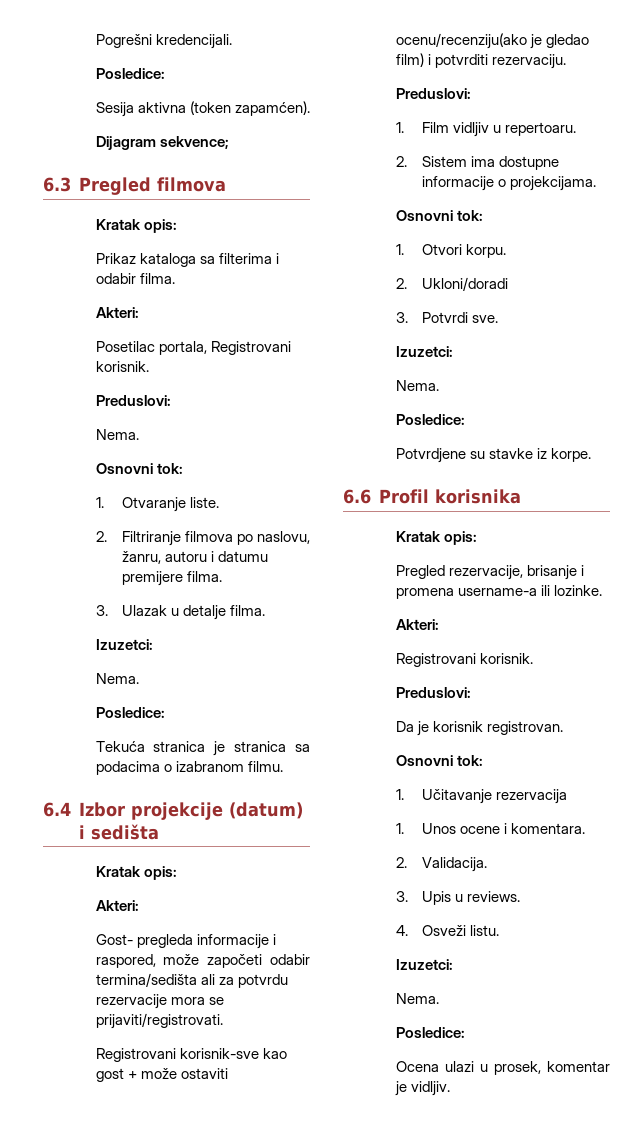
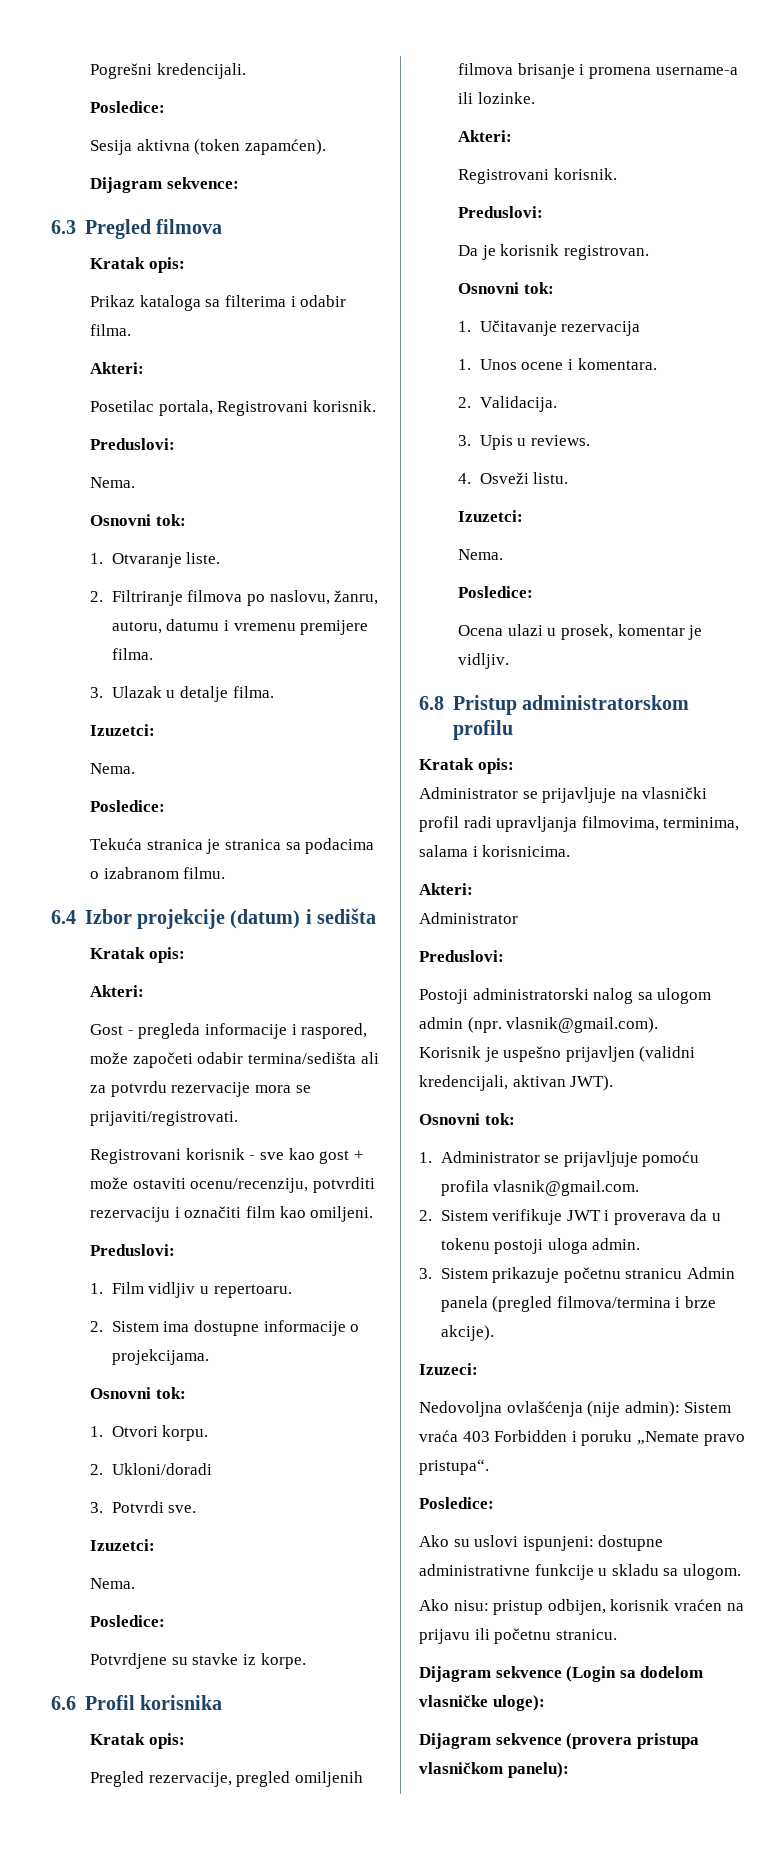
- Dijagram sekvence;
+ Dijagram sekvence:
- 2. Filtriranje filmova po naslovu, žanru, autoru i datumu premijere filma.
+ 2. Filtriranje filmova po naslovu, žanru, autoru, datumu i vremenu premijere filma.
- Gost- pregleda informacije i raspored, može započeti odabir termina/sedišta ali za potvrdu rezervacije mora se prijaviti/registrovati.
+ Gost - pregleda informacije i raspored, može započeti odabir termina/sedišta ali za potvrdu rezervacije mora se prijaviti/registrovati.
- Registrovani korisnik-sve kao gost + može ostaviti ocenu/recenziju(ako je gledao film) i potvrditi rezervaciju.
+ Registrovani korisnik - sve kao gost + može ostaviti ocenu/recenziju, potvrditi rezervaciju i označiti film kao omiljeni.
- Pregled rezervacije, brisanje i promena username-a ili lozinke.
+ Pregled rezervacije, pregled omiljenih filmova brisanje i promena username-a ili lozinke.
+ 6.8 Pristup administratorskom profilu
+ Kratak opis:
+ Administrator se prijavljuje na vlasnički profil radi upravljanja filmovima, terminima, salama i korisnicima.
+ Akteri:
+ Administrator
+ Preduslovi:
+ Postoji administratorski nalog sa ulogom admin (npr. vlasnik@gmail.com).
+ Korisnik je uspešno prijavljen (validni kredencijali, aktivan JWT).
+ Osnovni tok:
+ 1. Administrator se prijavljuje pomoću profila vlasnik@gmail.com.
+ 2. Sistem verifikuje JWT i proverava da u tokenu postoji uloga admin.
+ 3. Sistem prikazuje početnu stranicu Admin panela (pregled filmova/termina i brze akcije).
+ Izuzeci:
+ Nedovoljna ovlašćenja (nije admin): Sistem vraća 403 Forbidden i poruku „Nemate pravo pristupa“.
+ Posledice:
+ Ako su uslovi ispunjeni: dostupne administrativne funkcije u skladu sa ulogom.
+ Ako nisu: pristup odbijen, korisnik vraćen na prijavu ili početnu stranicu.
+ Dijagram sekvence (Login sa dodelom vlasničke uloge):
+ Dijagram sekvence (provera pristupa vlasničkom panelu):

